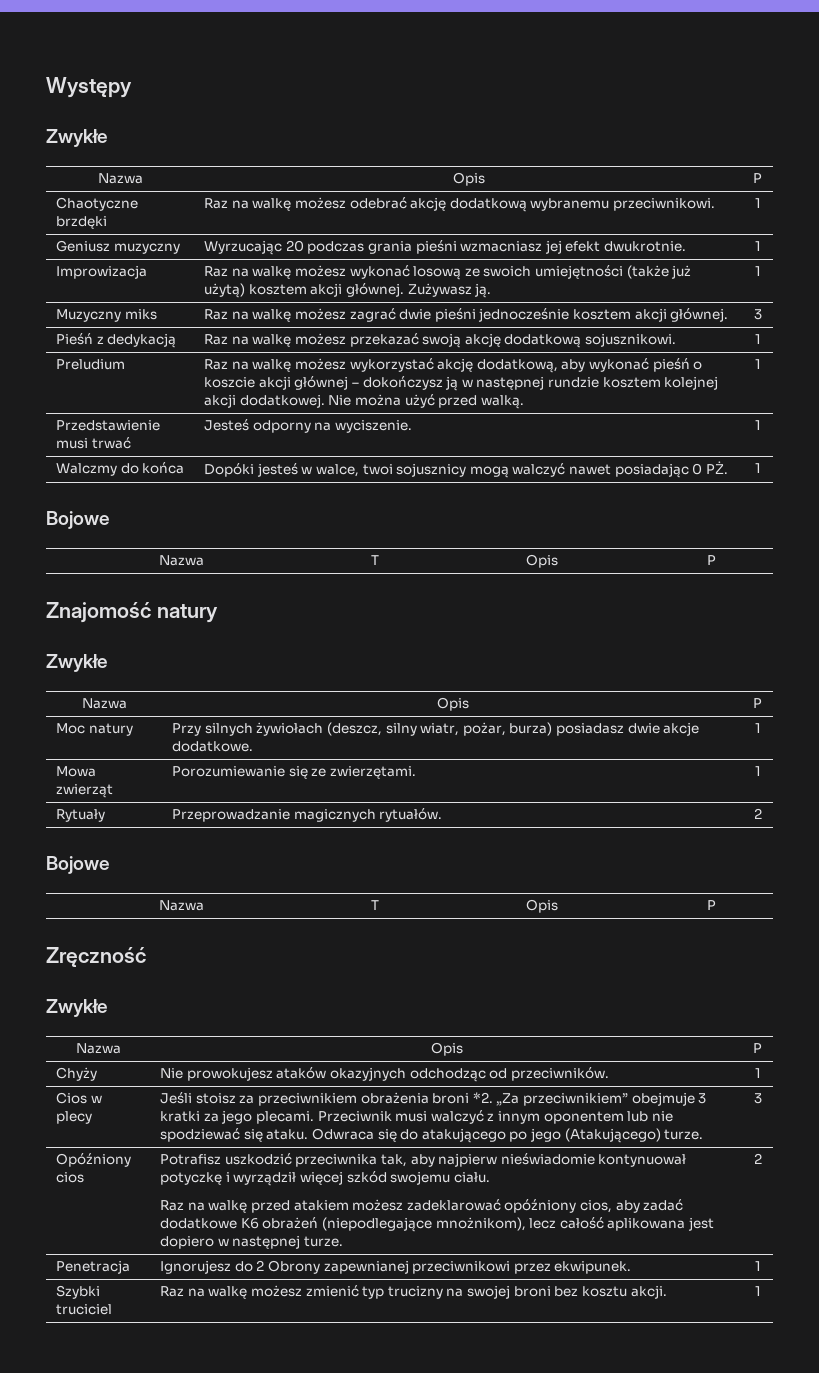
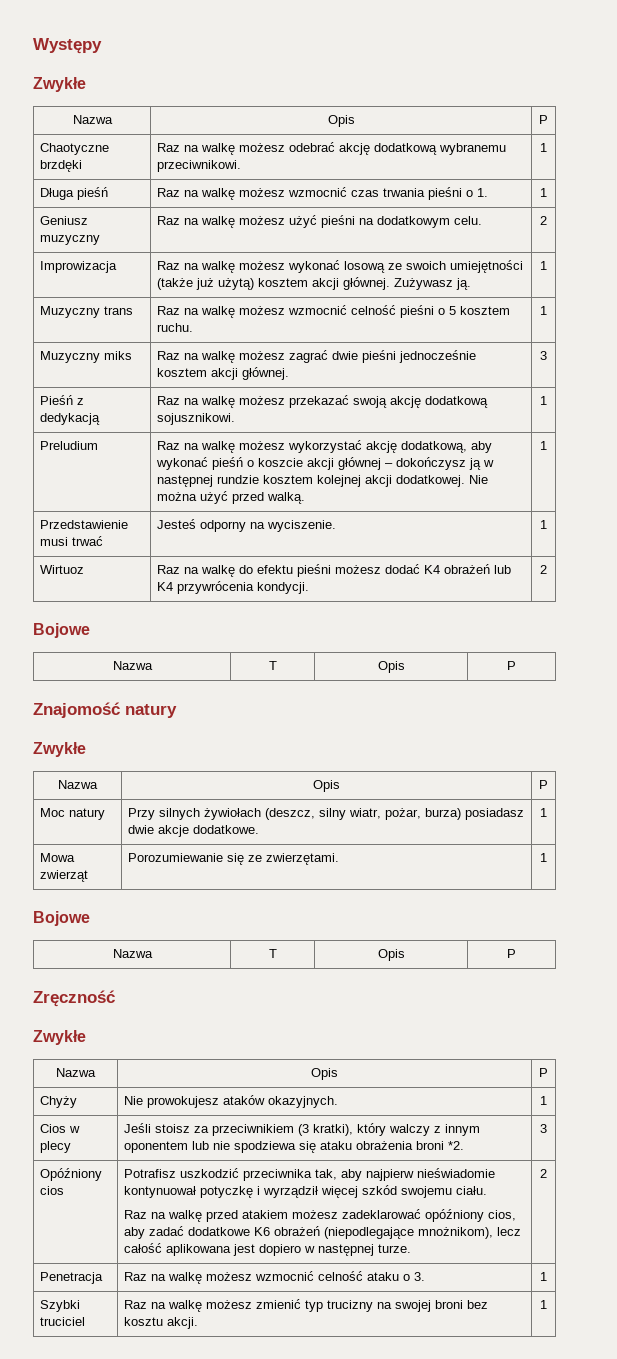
- Geniusz muzyczny | Wyrzucając 20 podczas grania pieśni wzmacniasz jej efekt dwukrotnie. | 1
+ Długa pieśń | Raz na walkę możesz wzmocnić czas trwania pieśni o 1. | 1
+ Geniusz muzyczny | Raz na walkę możesz użyć pieśni na dodatkowym celu. | 2
+ Muzyczny trans | Raz na walkę możesz wzmocnić celność pieśni o 5 kosztem ruchu. | 1
- Walczmy do końca | Dopóki jesteś w walce, twoi sojusznicy mogą walczyć nawet posiadając 0 PŻ. | 1
+ Wirtuoz | Raz na walkę do efektu pieśni możesz dodać K4 obrażeń lub K4 przywrócenia kondycji. | 2
- Rytuały | Przeprowadzanie magicznych rytuałów. | 2
- Chyży | Nie prowokujesz ataków okazyjnych odchodząc od przeciwników. | 1
+ Chyży | Nie prowokujesz ataków okazyjnych. | 1
- Cios w plecy | Jeśli stoisz za przeciwnikiem obrażenia broni *2. „Za przeciwnikiem” obejmuje 3 kratki za jego plecami. Przeciwnik musi walczyć z innym oponentem lub nie spodziewać się ataku. Odwraca się do atakującego po jego (Atakującego) turze. | 3
+ Cios w plecy | Jeśli stoisz za przeciwnikiem (3 kratki), który walczy z innym oponentem lub nie spodziewa się ataku obrażenia broni *2. | 3
- Penetracja | Ignorujesz do 2 Obrony zapewnianej przeciwnikowi przez ekwipunek. | 1
+ Penetracja | Raz na walkę możesz wzmocnić celność ataku o 3. | 1

